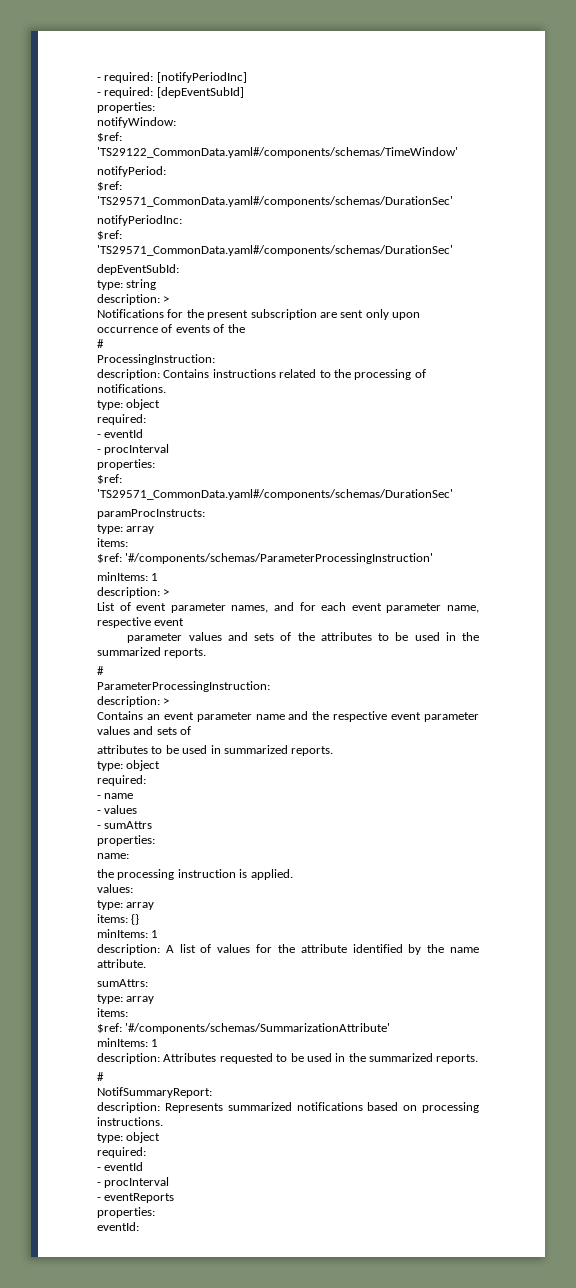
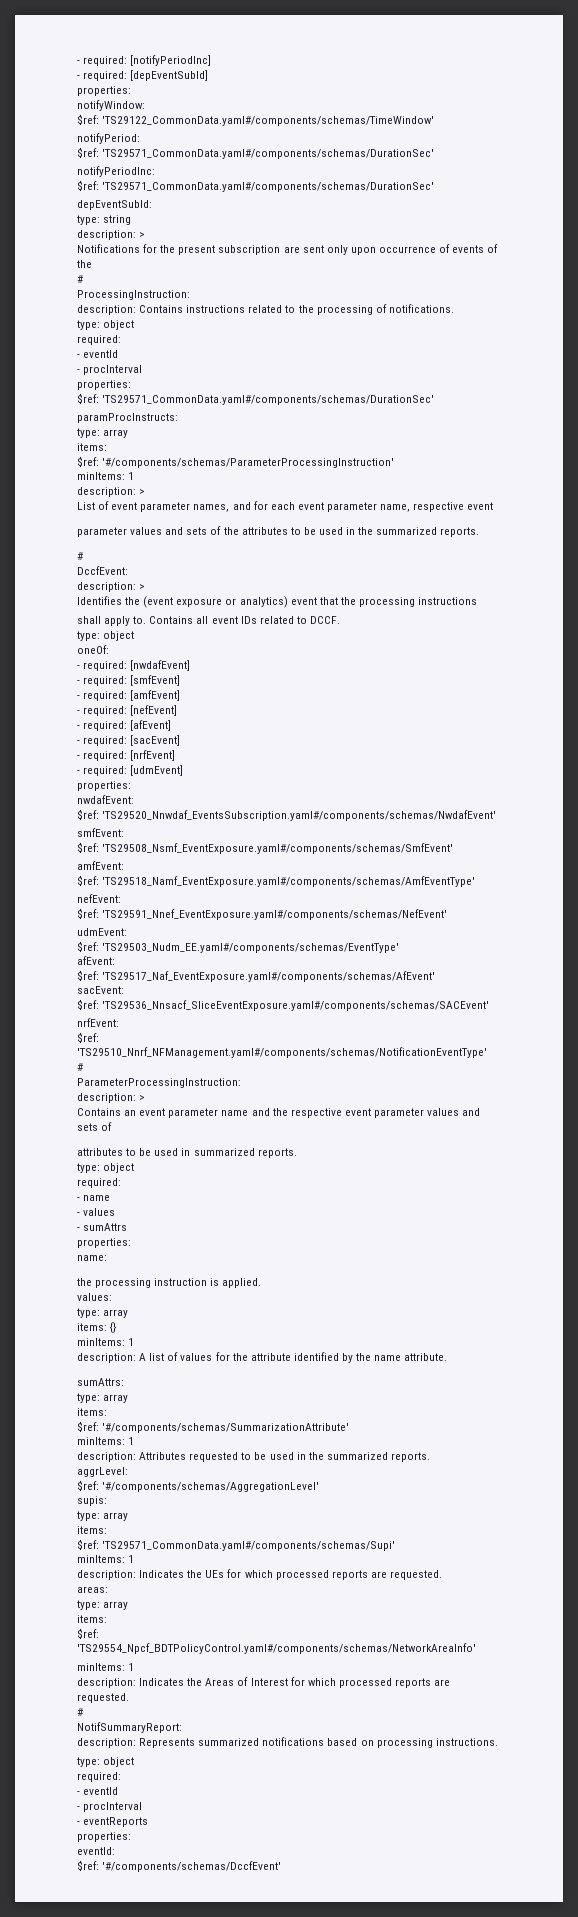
+ DccfEvent:
+ description: >
+ Identifies the (event exposure or analytics) event that the processing instructions
+ shall apply to. Contains all event IDs related to DCCF.
+ type: object
+ oneOf:
+ - required: [nwdafEvent]
+ - required: [smfEvent]
+ - required: [amfEvent]
+ - required: [nefEvent]
+ - required: [afEvent]
+ - required: [sacEvent]
+ - required: [nrfEvent]
+ - required: [udmEvent]
+ properties:
+ nwdafEvent:
+ $ref: 'TS29520_Nnwdaf_EventsSubscription.yaml#/components/schemas/NwdafEvent'
+ smfEvent:
+ $ref: 'TS29508_Nsmf_EventExposure.yaml#/components/schemas/SmfEvent'
+ amfEvent:
+ $ref: 'TS29518_Namf_EventExposure.yaml#/components/schemas/AmfEventType'
+ nefEvent:
+ $ref: 'TS29591_Nnef_EventExposure.yaml#/components/schemas/NefEvent'
+ udmEvent:
+ $ref: 'TS29503_Nudm_EE.yaml#/components/schemas/EventType'
+ afEvent:
+ $ref: 'TS29517_Naf_EventExposure.yaml#/components/schemas/AfEvent'
+ sacEvent:
+ $ref: 'TS29536_Nnsacf_SliceEventExposure.yaml#/components/schemas/SACEvent'
+ nrfEvent:
+ $ref: 'TS29510_Nnrf_NFManagement.yaml#/components/schemas/NotificationEventType'
+ #
+ aggrLevel:
+ $ref: '#/components/schemas/AggregationLevel'
+ supis:
+ type: array
+ items:
+ $ref: 'TS29571_CommonData.yaml#/components/schemas/Supi'
+ minItems: 1
+ description: Indicates the UEs for which processed reports are requested.
+ areas:
+ type: array
+ items:
+ $ref: 'TS29554_Npcf_BDTPolicyControl.yaml#/components/schemas/NetworkAreaInfo'
+ minItems: 1
+ description: Indicates the Areas of Interest for which processed reports are requested.
+ $ref: '#/components/schemas/DccfEvent'

